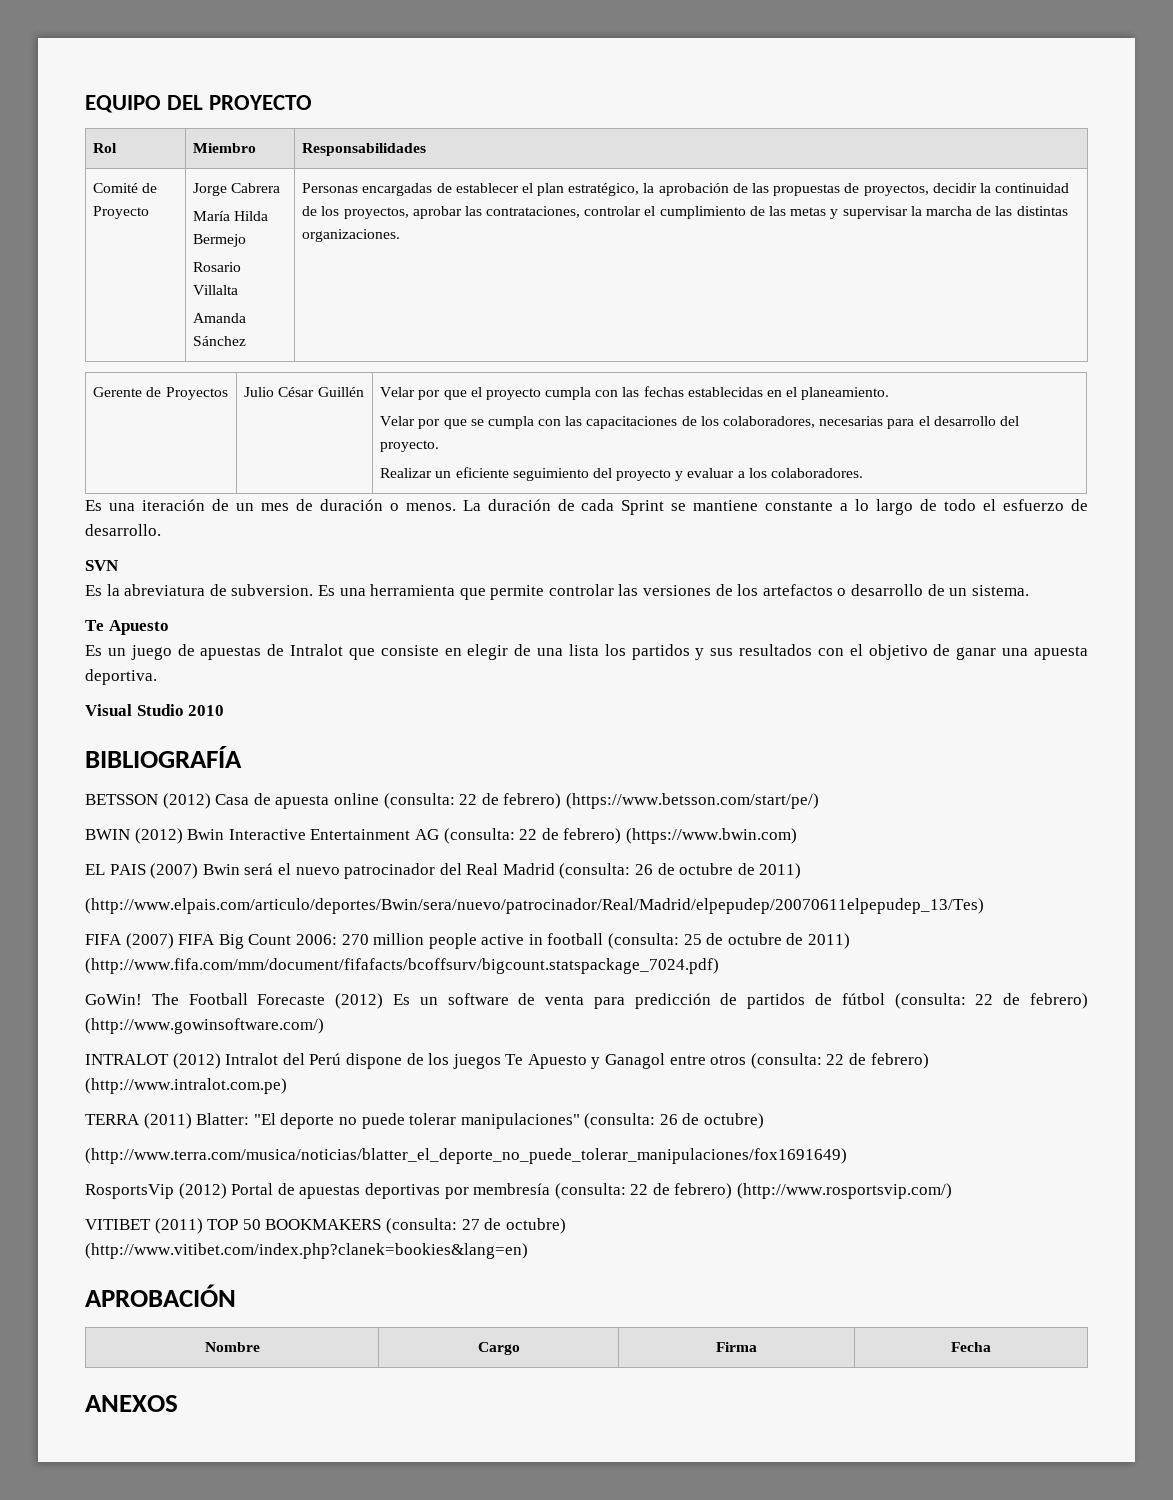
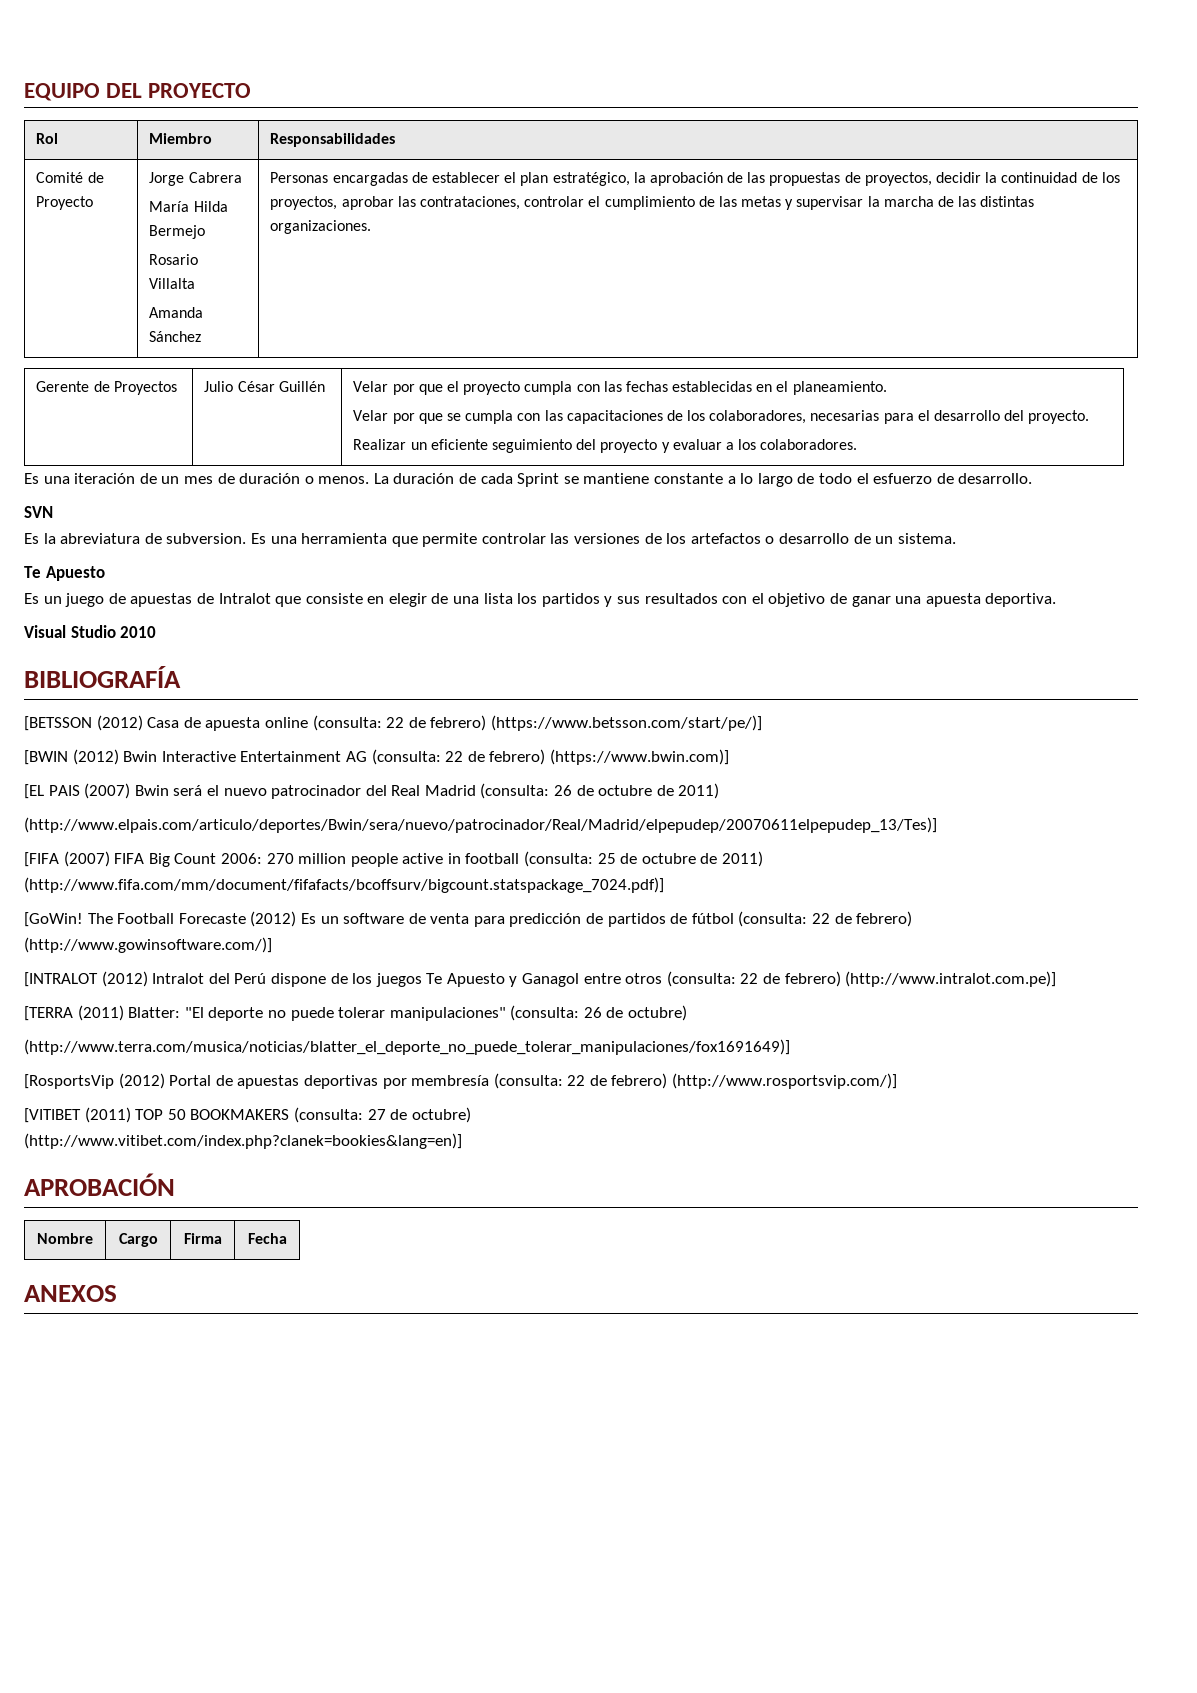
- BETSSON (2012) Casa de apuesta online (consulta: 22 de febrero) (https://www.betsson.com/start/pe/)
- BWIN (2012) Bwin Interactive Entertainment AG (consulta: 22 de febrero) (https://www.bwin.com)
- EL PAIS (2007) Bwin será el nuevo patrocinador del Real Madrid (consulta: 26 de octubre de 2011)
+ [BETSSON (2012) Casa de apuesta online (consulta: 22 de febrero) (https://www.betsson.com/start/pe/)]
+ [BWIN (2012) Bwin Interactive Entertainment AG (consulta: 22 de febrero) (https://www.bwin.com)]
+ [EL PAIS (2007) Bwin será el nuevo patrocinador del Real Madrid (consulta: 26 de octubre de 2011)
- (http://www.elpais.com/articulo/deportes/Bwin/sera/nuevo/patrocinador/Real/Madrid/elpepudep/20070611elpepudep_13/Tes)
- FIFA (2007) FIFA Big Count 2006: 270 million people active in football (consulta: 25 de octubre de 2011) (http://www.fifa.com/mm/document/fifafacts/bcoffsurv/bigcount.statspackage_7024.pdf)
- GoWin!
+ (http://www.elpais.com/articulo/deportes/Bwin/sera/nuevo/patrocinador/Real/Madrid/elpepudep/20070611elpepudep_13/Tes)]
+ [FIFA (2007) FIFA Big Count 2006: 270 million people active in football (consulta: 25 de octubre de 2011) (http://www.fifa.com/mm/document/fifafacts/bcoffsurv/bigcount.statspackage_7024.pdf)]
+ [GoWin!
- The Football Forecaste (2012) Es un software de venta para predicción de partidos de fútbol (consulta: 22 de febrero) (http://www.gowinsoftware.com/)
- INTRALOT (2012) Intralot del Perú dispone de los juegos Te Apuesto y Ganagol entre otros (consulta: 22 de febrero) (http://www.intralot.com.pe)
- TERRA (2011) Blatter: "El deporte no puede tolerar manipulaciones" (consulta: 26 de octubre)
+ The Football Forecaste (2012) Es un software de venta para predicción de partidos de fútbol (consulta: 22 de febrero) (http://www.gowinsoftware.com/)]
+ [INTRALOT (2012) Intralot del Perú dispone de los juegos Te Apuesto y Ganagol entre otros (consulta: 22 de febrero) (http://www.intralot.com.pe)]
+ [TERRA (2011) Blatter: "El deporte no puede tolerar manipulaciones" (consulta: 26 de octubre)
- (http://www.terra.com/musica/noticias/blatter_el_deporte_no_puede_tolerar_manipulaciones/fox1691649)
- RosportsVip (2012) Portal de apuestas deportivas por membresía (consulta: 22 de febrero) (http://www.rosportsvip.com/)
- VITIBET (2011) TOP 50 BOOKMAKERS (consulta: 27 de octubre)
+ (http://www.terra.com/musica/noticias/blatter_el_deporte_no_puede_tolerar_manipulaciones/fox1691649)]
+ [RosportsVip (2012) Portal de apuestas deportivas por membresía (consulta: 22 de febrero) (http://www.rosportsvip.com/)]
+ [VITIBET (2011) TOP 50 BOOKMAKERS (consulta: 27 de octubre)
- (http://www.vitibet.com/index.php?clanek=bookies&lang=en)
+ (http://www.vitibet.com/index.php?clanek=bookies&lang=en)]

